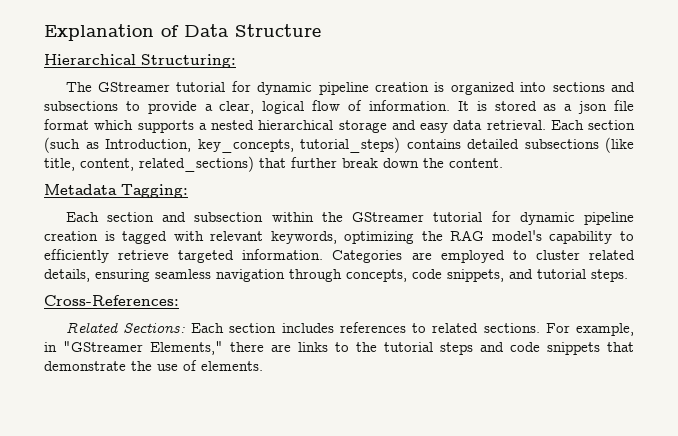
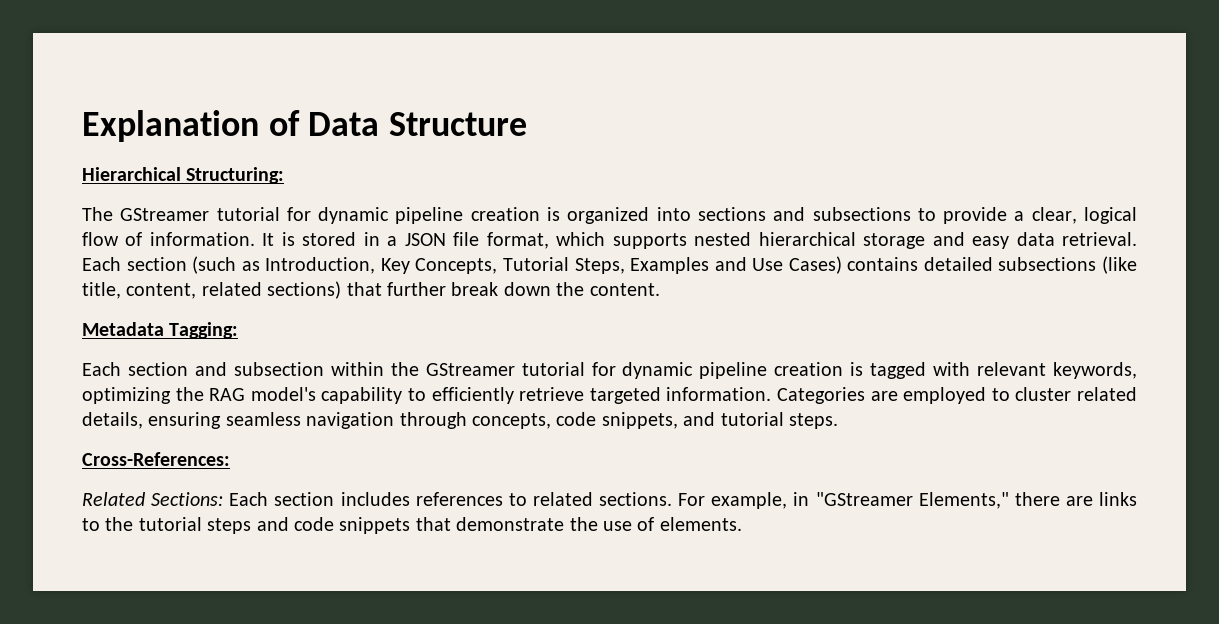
- It is stored as a json file format which supports a nested hierarchical storage and easy data retrieval.
+ It is stored in a JSON file format, which supports nested hierarchical storage and easy data retrieval.
- Each section (such as Introduction, key_concepts, tutorial_steps) contains detailed subsections (like title, content, related_sections) that further break down the content.
+ Each section (such as Introduction, Key Concepts, Tutorial Steps, Examples and Use Cases) contains detailed subsections (like title, content, related sections) that further break down the content.

